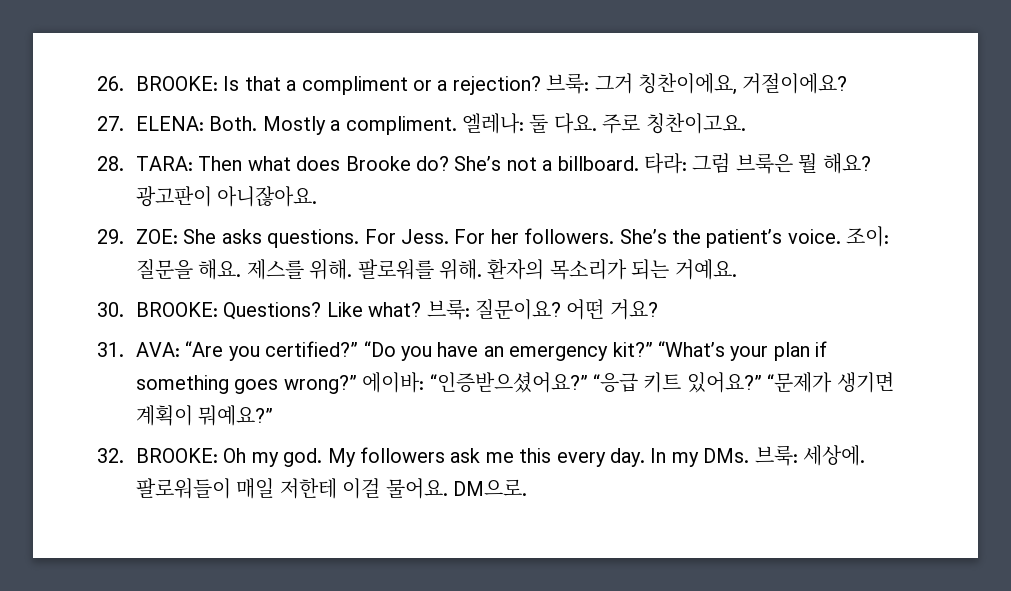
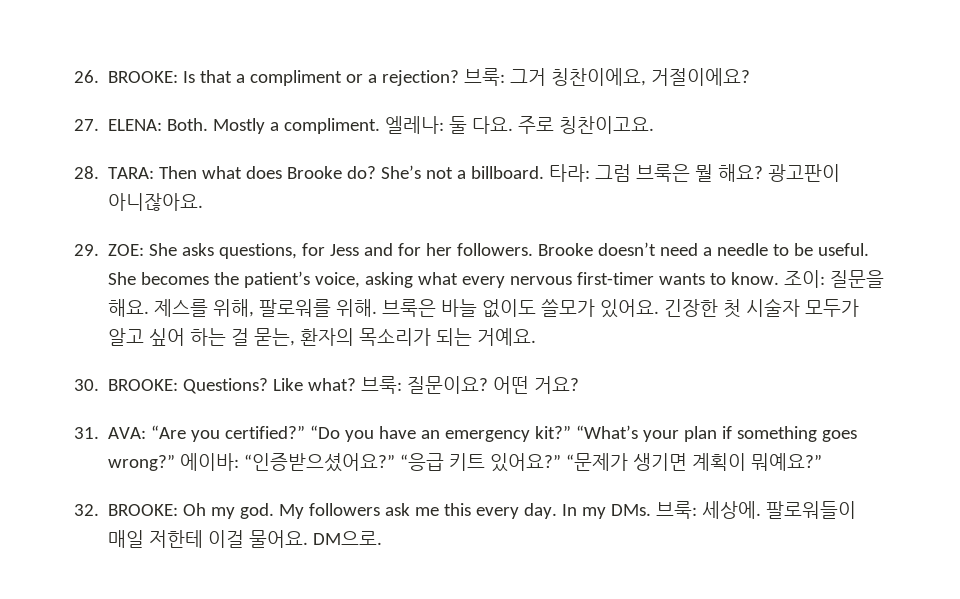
- 29. ZOE: She asks questions. For Jess. For her followers. She’s the patient’s voice.
+ 29. ZOE: She asks questions, for Jess and for her followers. Brooke doesn’t need a needle to be useful. She becomes the patient’s voice, asking what every nervous first-timer wants to know.
- 제스를 위해. 팔로워를 위해.
+ 제스를 위해, 팔로워를 위해.
- 환자의 목소리가 되는 거예요.
+ 브룩은 바늘 없이도 쓸모가 있어요. 긴장한 첫 시술자 모두가 알고 싶어 하는 걸 묻는, 환자의 목소리가 되는 거예요.

